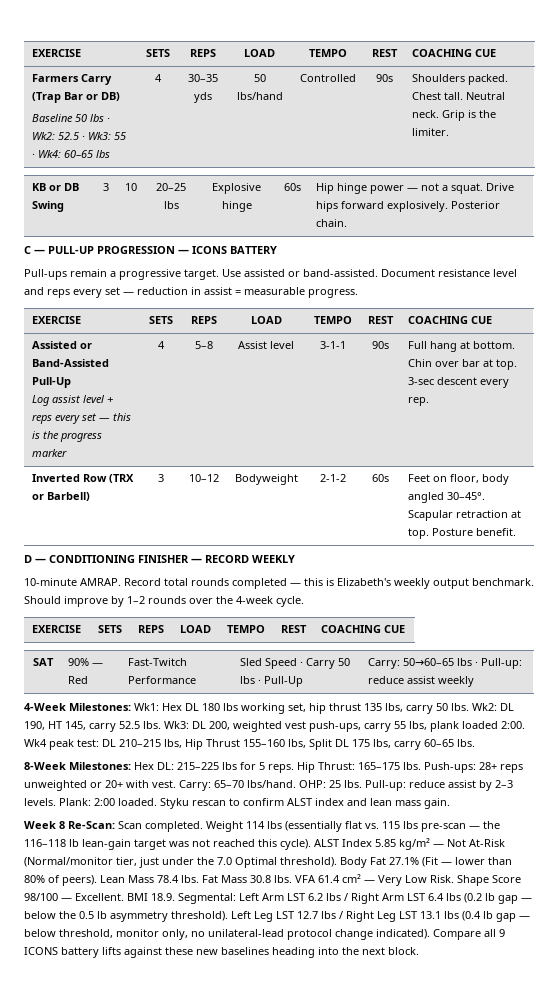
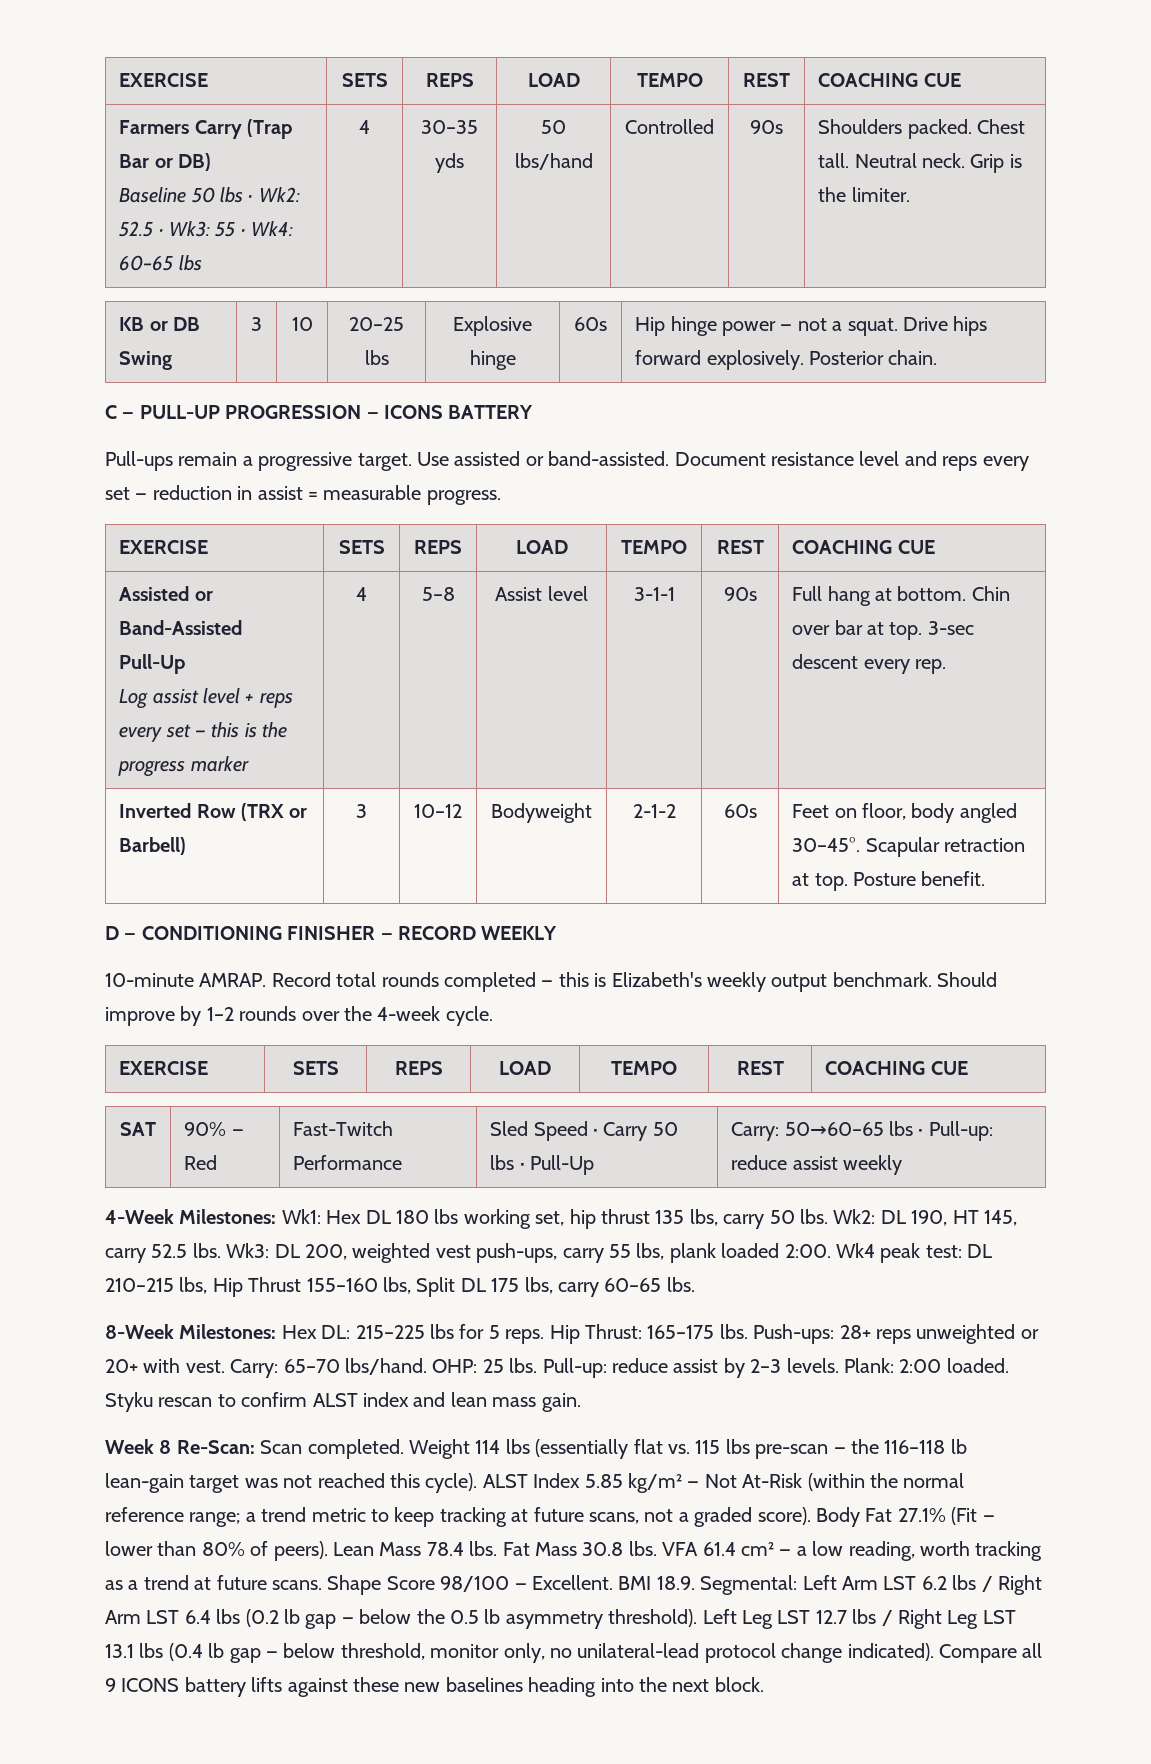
- ALST Index 5.85 kg/m² — Not At-Risk (Normal/monitor tier, just under the 7.0 Optimal threshold).
+ ALST Index 5.85 kg/m² — Not At-Risk (within the normal reference range; a trend metric to keep tracking at future scans, not a graded score).
- VFA 61.4 cm² — Very Low Risk.
+ VFA 61.4 cm² — a low reading, worth tracking as a trend at future scans.

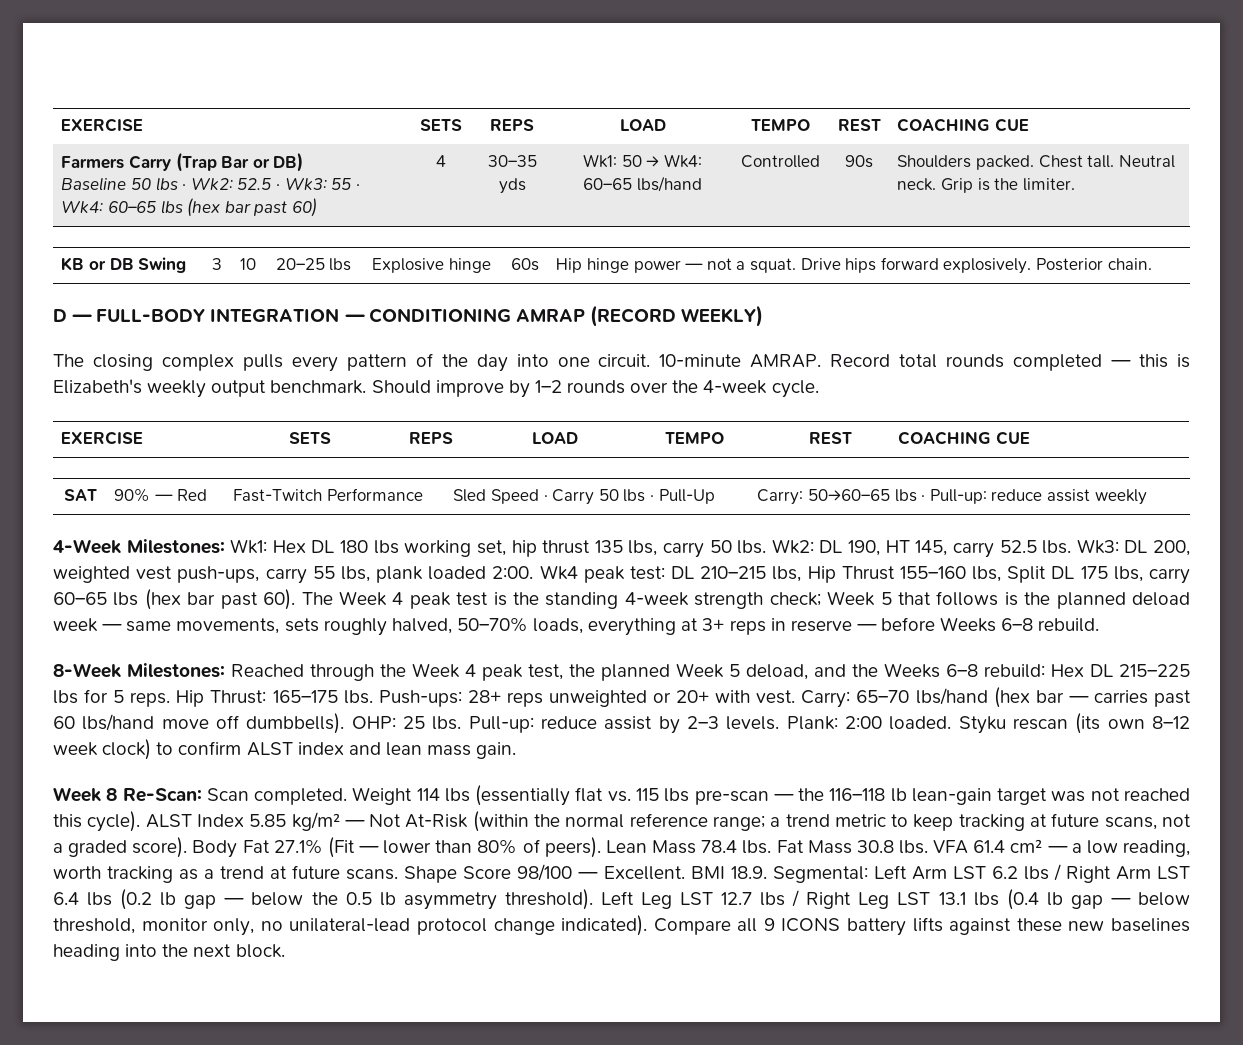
- Baseline 50 lbs · Wk2: 52.5 · Wk3: 55 · Wk4: 60–65 lbs
+ Baseline 50 lbs · Wk2: 52.5 · Wk3: 55 · Wk4: 60–65 lbs (hex bar past 60)
- 50 lbs/hand
+ Wk1: 50 → Wk4: 60–65 lbs/hand
- C — PULL-UP PROGRESSION — ICONS BATTERY
- Pull-ups remain a progressive target. Use assisted or band-assisted. Document resistance level and reps every set — reduction in assist = measurable progress.
- EXERCISE | SETS | REPS | LOAD | TEMPO | REST | COACHING CUE
- Assisted or Band-Assisted Pull-Up
- Log assist level + reps every set — this is the progress marker | 4 | 5–8 | Assist level | 3-1-1 | 90s | Full hang at bottom. Chin over bar at top. 3-sec descent every rep.
- Inverted Row (TRX or Barbell) | 3 | 10–12 | Bodyweight | 2-1-2 | 60s | Feet on floor, body angled 30–45°. Scapular retraction at top. Posture benefit.
- D — CONDITIONING FINISHER — RECORD WEEKLY
- 10-minute AMRAP.
+ D — FULL-BODY INTEGRATION — CONDITIONING AMRAP (RECORD WEEKLY)
+ The closing complex pulls every pattern of the day into one circuit. 10-minute AMRAP.
- Wk4 peak test: DL 210–215 lbs, Hip Thrust 155–160 lbs, Split DL 175 lbs, carry 60–65 lbs.
- 8-Week Milestones: Hex DL: 215–225 lbs for 5 reps.
+ Wk4 peak test: DL 210–215 lbs, Hip Thrust 155–160 lbs, Split DL 175 lbs, carry 60–65 lbs (hex bar past 60). The Week 4 peak test is the standing 4-week strength check; Week 5 that follows is the planned deload week — same movements, sets roughly halved, 50–70% loads, everything at 3+ reps in reserve — before Weeks 6–8 rebuild.
+ 8-Week Milestones: Reached through the Week 4 peak test, the planned Week 5 deload, and the Weeks 6–8 rebuild: Hex DL 215–225 lbs for 5 reps.
- Carry: 65–70 lbs/hand.
+ Carry: 65–70 lbs/hand (hex bar — carries past 60 lbs/hand move off dumbbells).
- Styku rescan to confirm ALST index and lean mass gain.
+ Styku rescan (its own 8–12 week clock) to confirm ALST index and lean mass gain.

